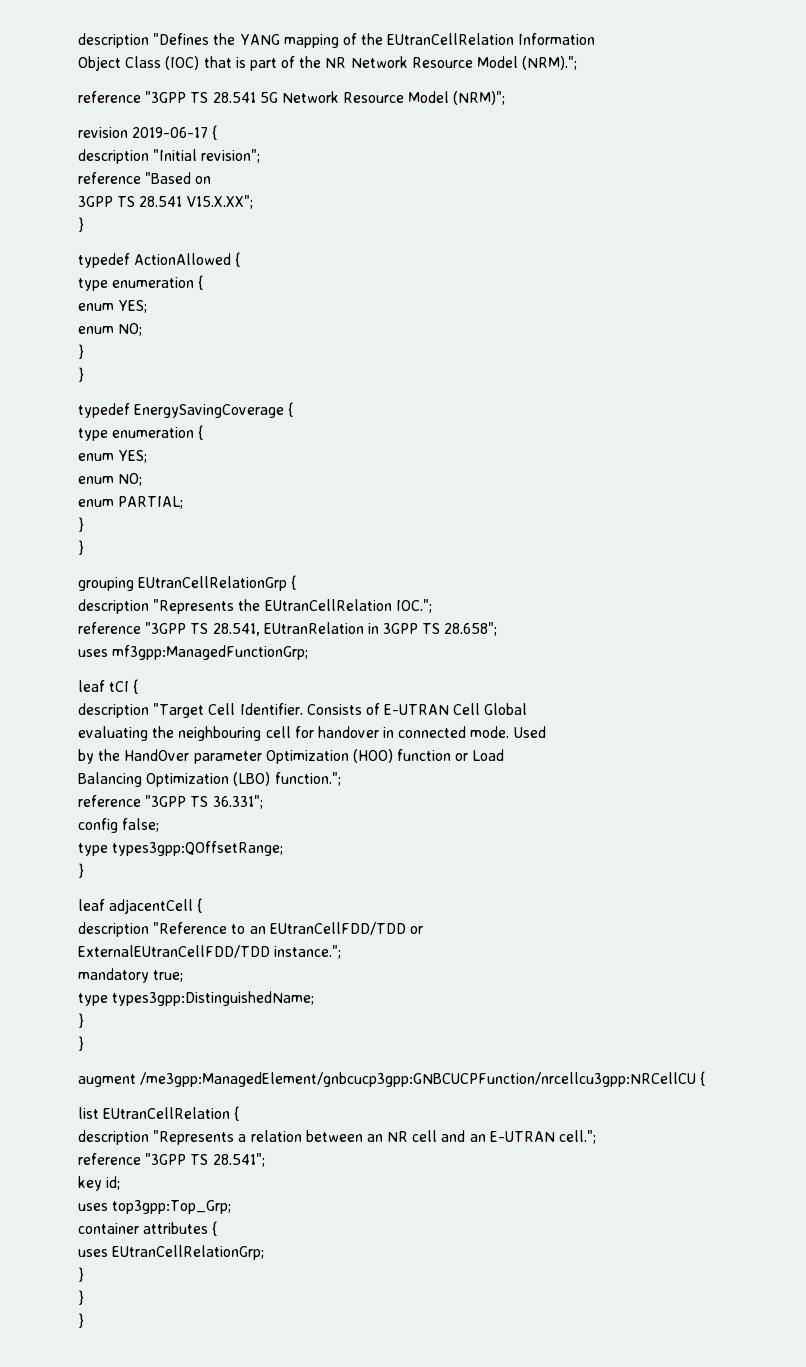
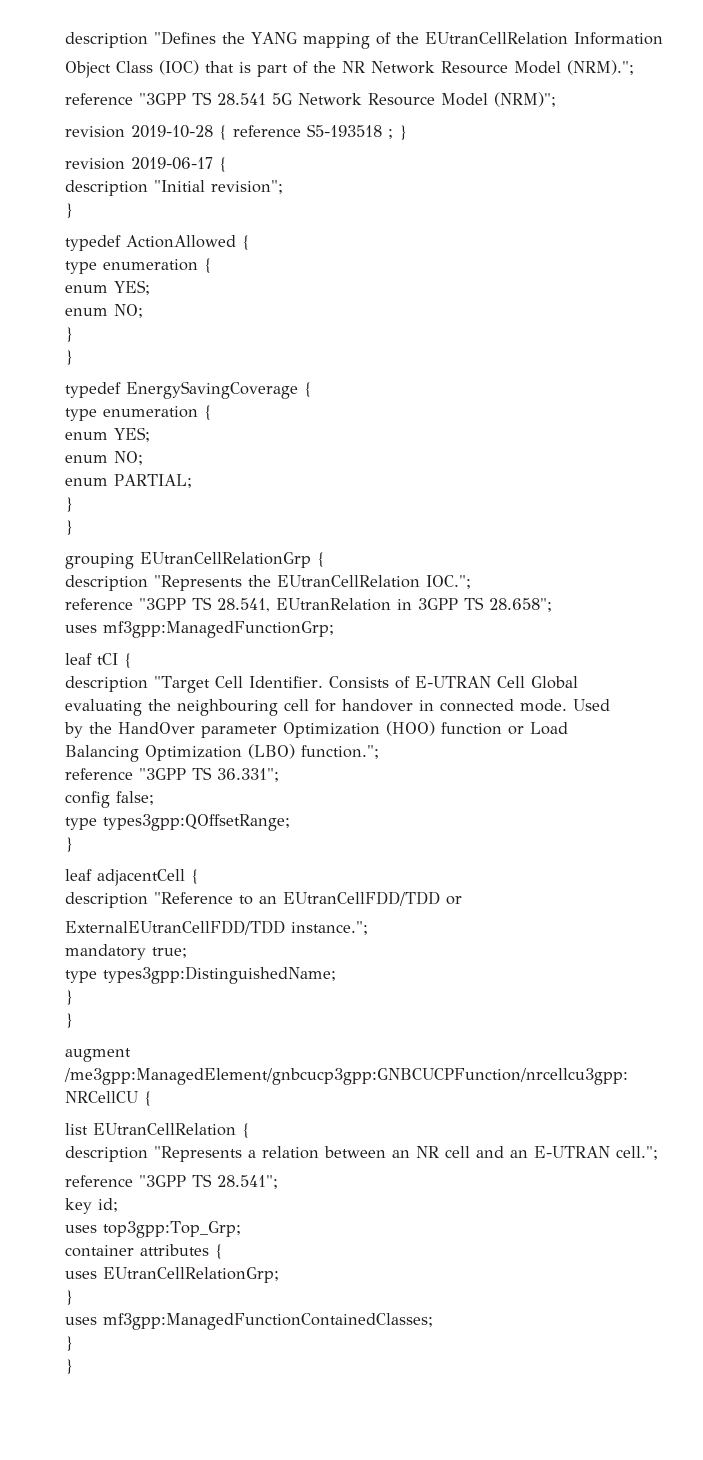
+ revision 2019-10-28 { reference S5-193518 ; }
- reference "Based on
- 3GPP TS 28.541 V15.X.XX";
+ uses mf3gpp:ManagedFunctionContainedClasses;

